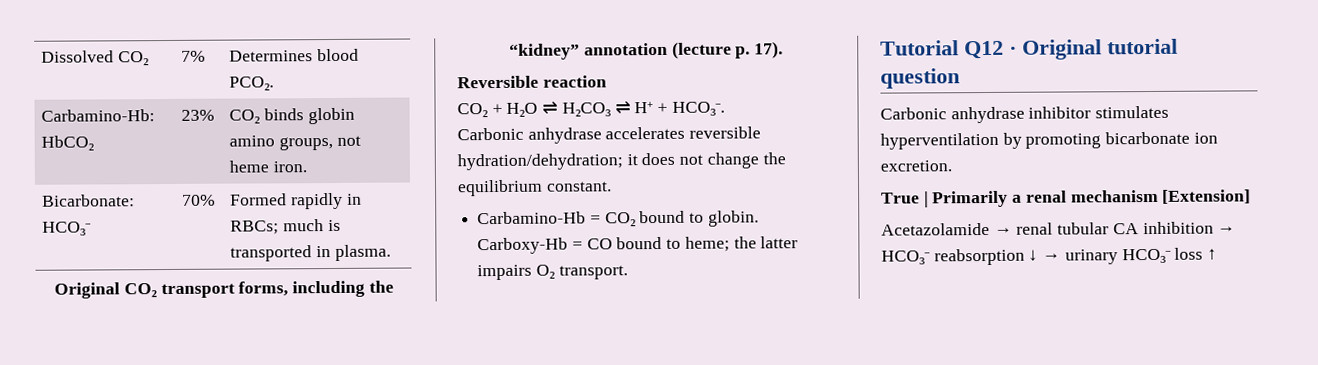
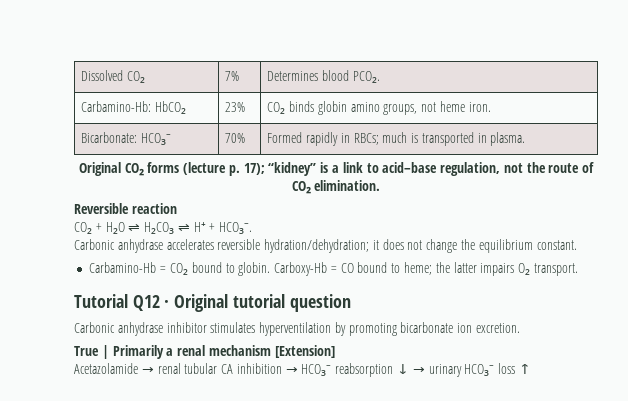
- Original CO₂ transport forms, including the “kidney” annotation (lecture p. 17).
+ Original CO₂ forms (lecture p. 17); “kidney” is a link to acid–base regulation, not the route of CO₂ elimination.

